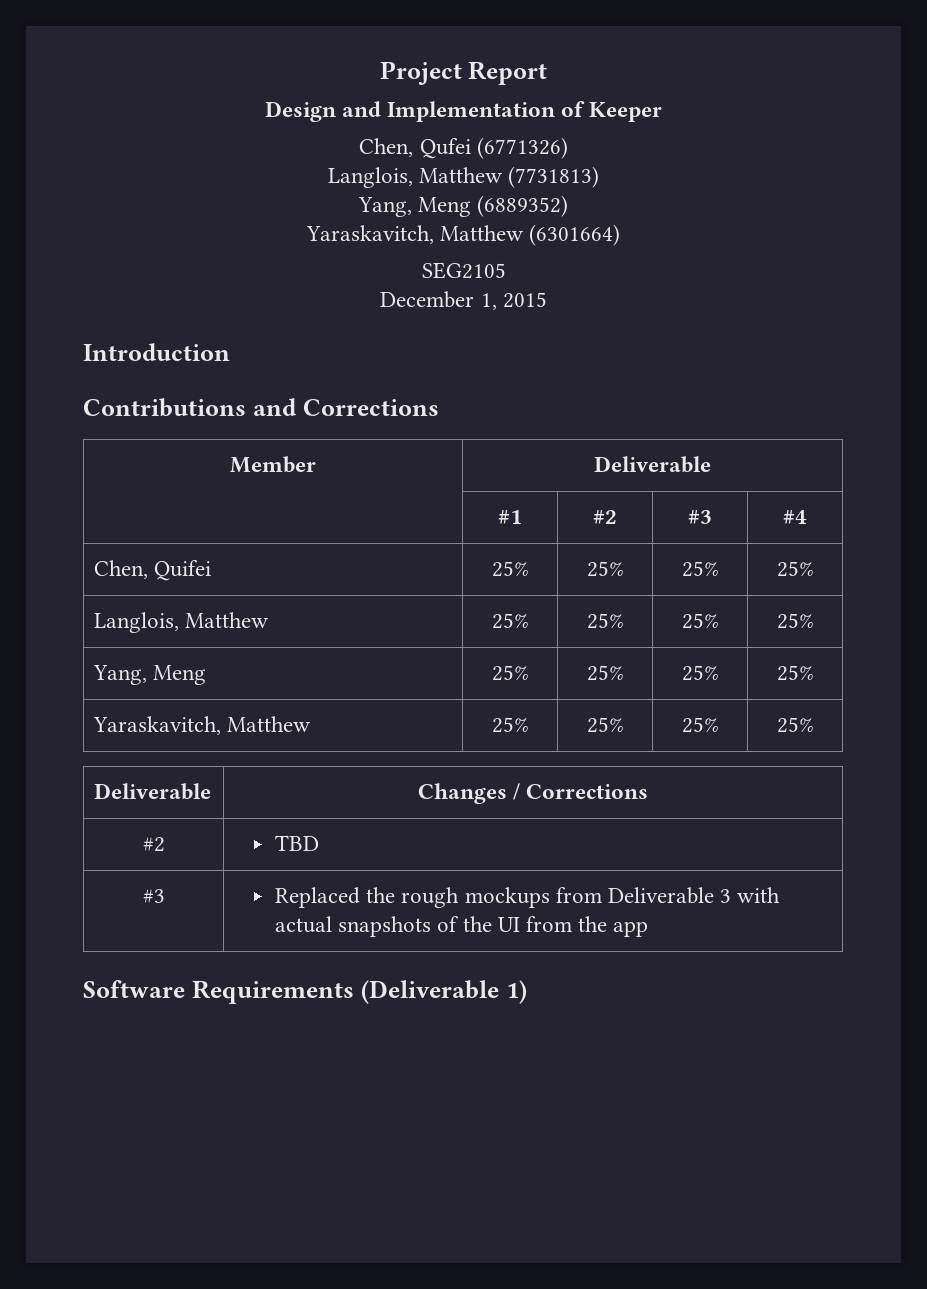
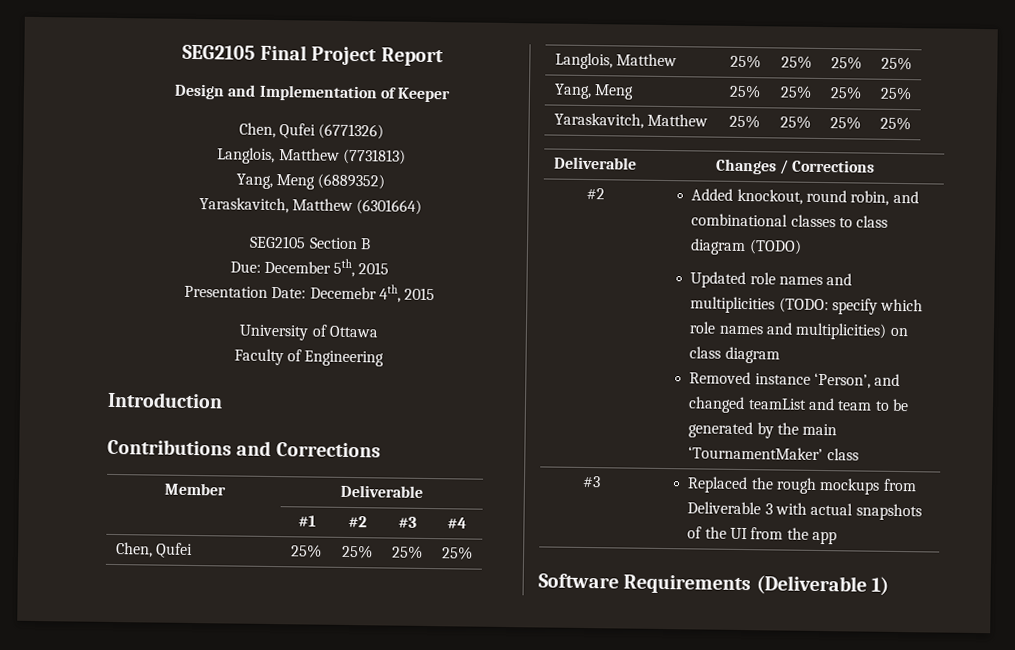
- Project Report
+ SEG2105 Final Project Report
- SEG2105
- December 1, 2015
+ SEG2105 Section B
+ Due: December 5th, 2015
+ Presentation Date: Decemebr 4th, 2015
+ University of Ottawa
+ Faculty of Engineering
- Chen, Quifei | 25% | 25% | 25% | 25%
+ Chen, Qufei | 25% | 25% | 25% | 25%
- TBD
+ Added knockout, round robin, and combinational classes to class diagram (TODO)
+ Updated role names and multiplicities (TODO: specify which role names and multiplicities) on class diagram
+ Removed instance ‘Person’, and changed teamList and team to be generated by the main ‘TournamentMaker’ class

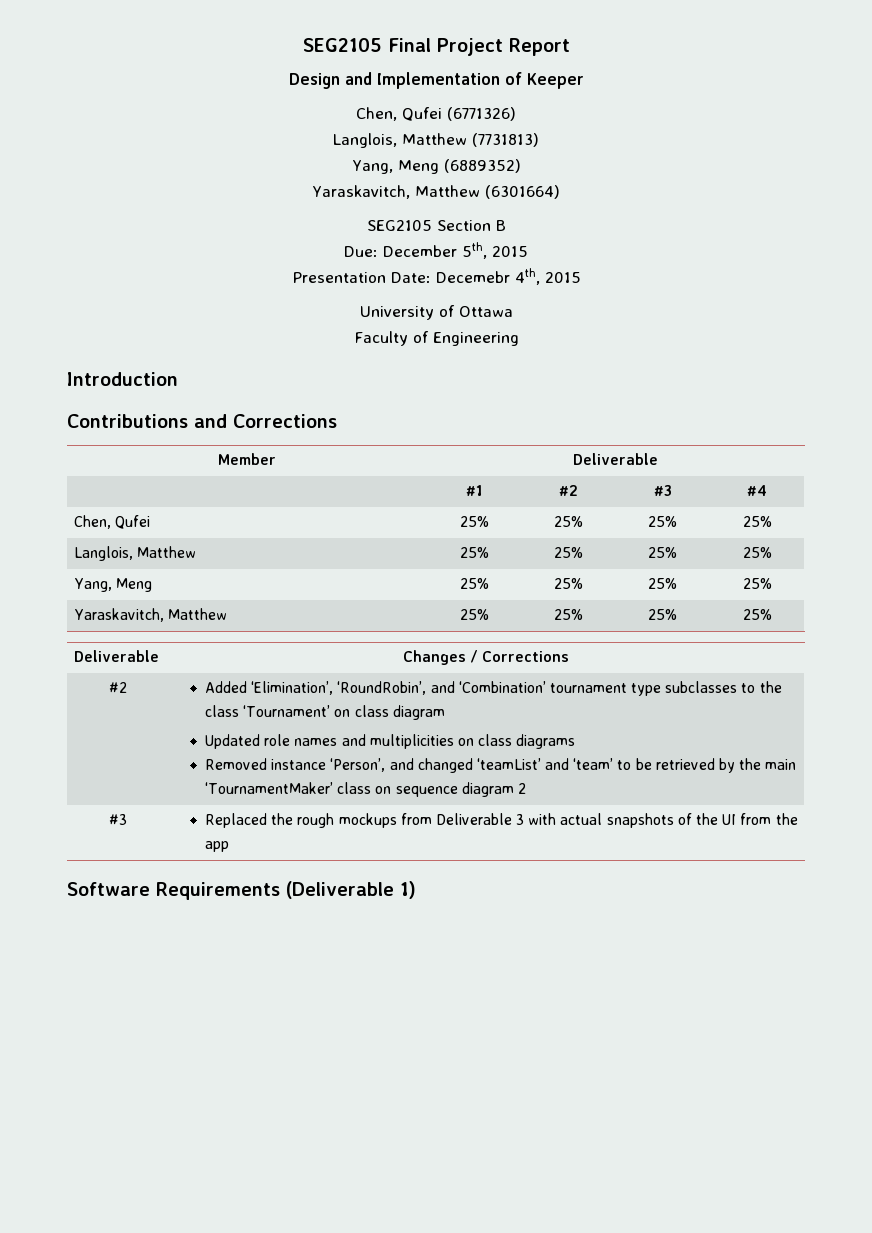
- Added knockout, round robin, and combinational classes to class diagram (TODO)
+ Added ‘Elimination’, ‘RoundRobin’, and ‘Combination’ tournament type subclasses to the class ‘Tournament’ on class diagram
- Updated role names and multiplicities (TODO: specify which role names and multiplicities) on class diagram
+ Updated role names and multiplicities on class diagrams
- Removed instance ‘Person’, and changed teamList and team to be generated by the main ‘TournamentMaker’ class
+ Removed instance ‘Person’, and changed ‘teamList’ and ‘team’ to be retrieved by the main ‘TournamentMaker’ class on sequence diagram 2

